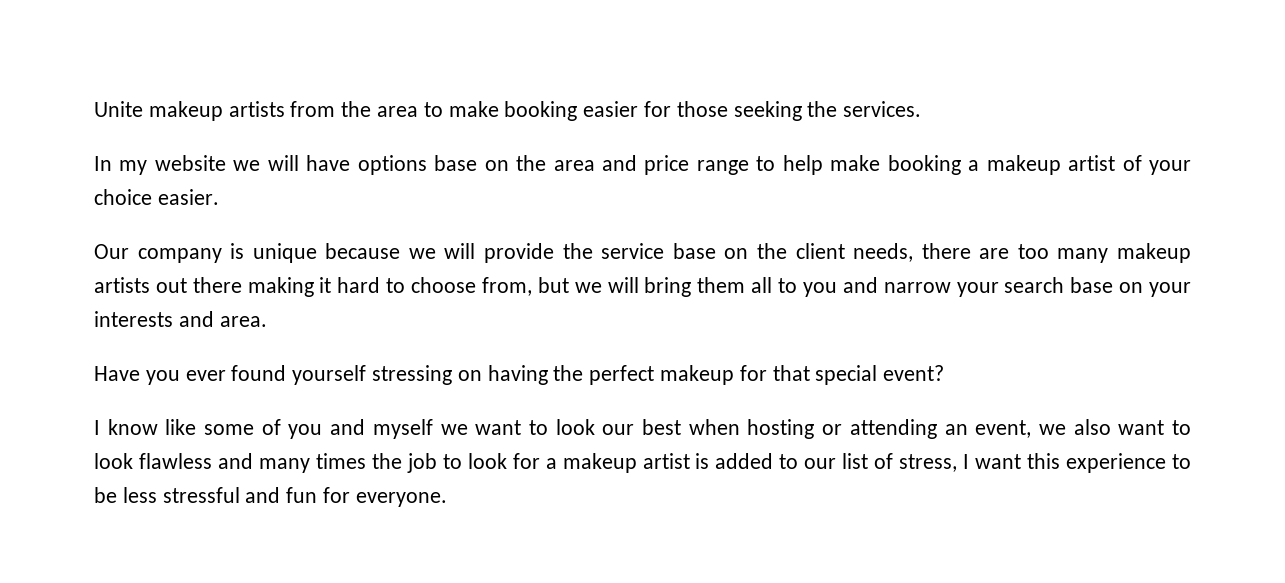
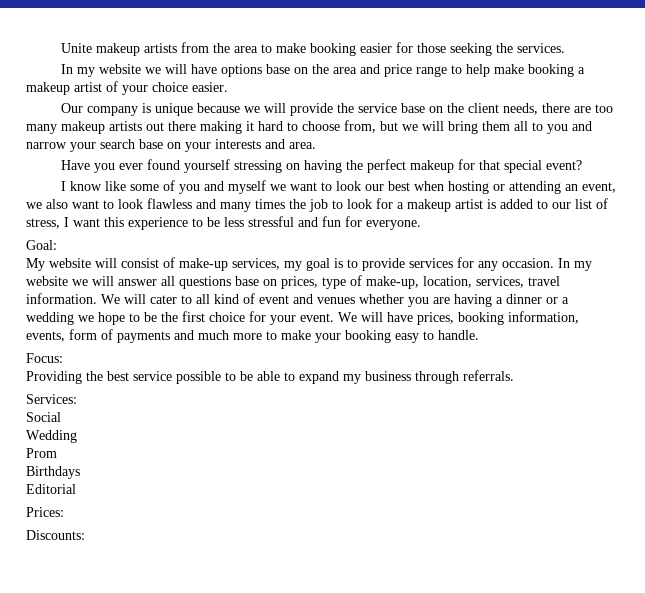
+ Goal:
+ My website will consist of make-up services, my goal is to provide services for any occasion. In my website we will answer all questions base on prices, type of make-up, location, services, travel information. We will cater to all kind of event and venues whether you are having a dinner or a wedding we hope to be the first choice for your event. We will have prices, booking information, events, form of payments and much more to make your booking easy to handle.
+ Focus:
+ Providing the best service possible to be able to expand my business through referrals.
+ Services:
+ Social
+ Wedding
+ Prom
+ Birthdays
+ Editorial
+ Prices:
+ Discounts:

